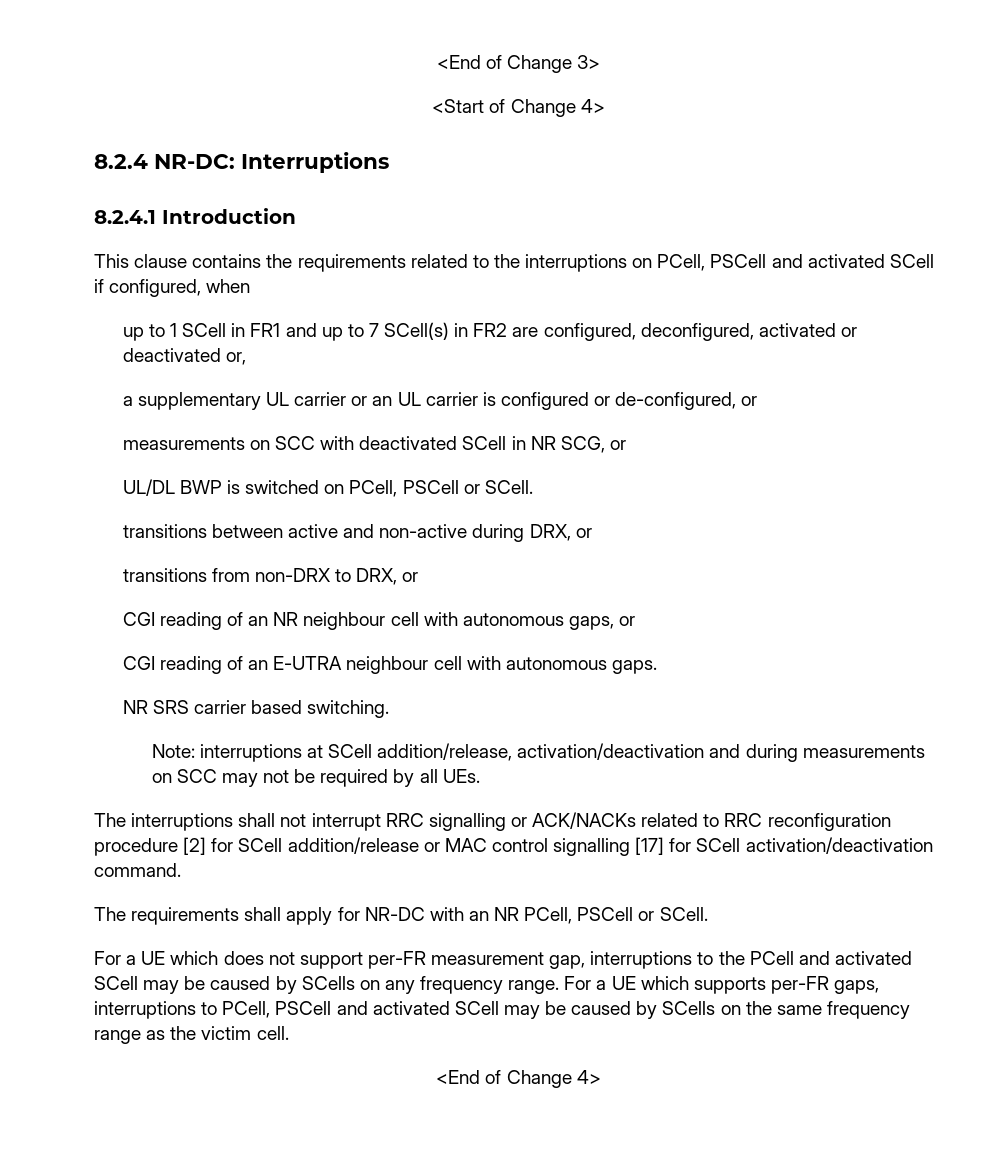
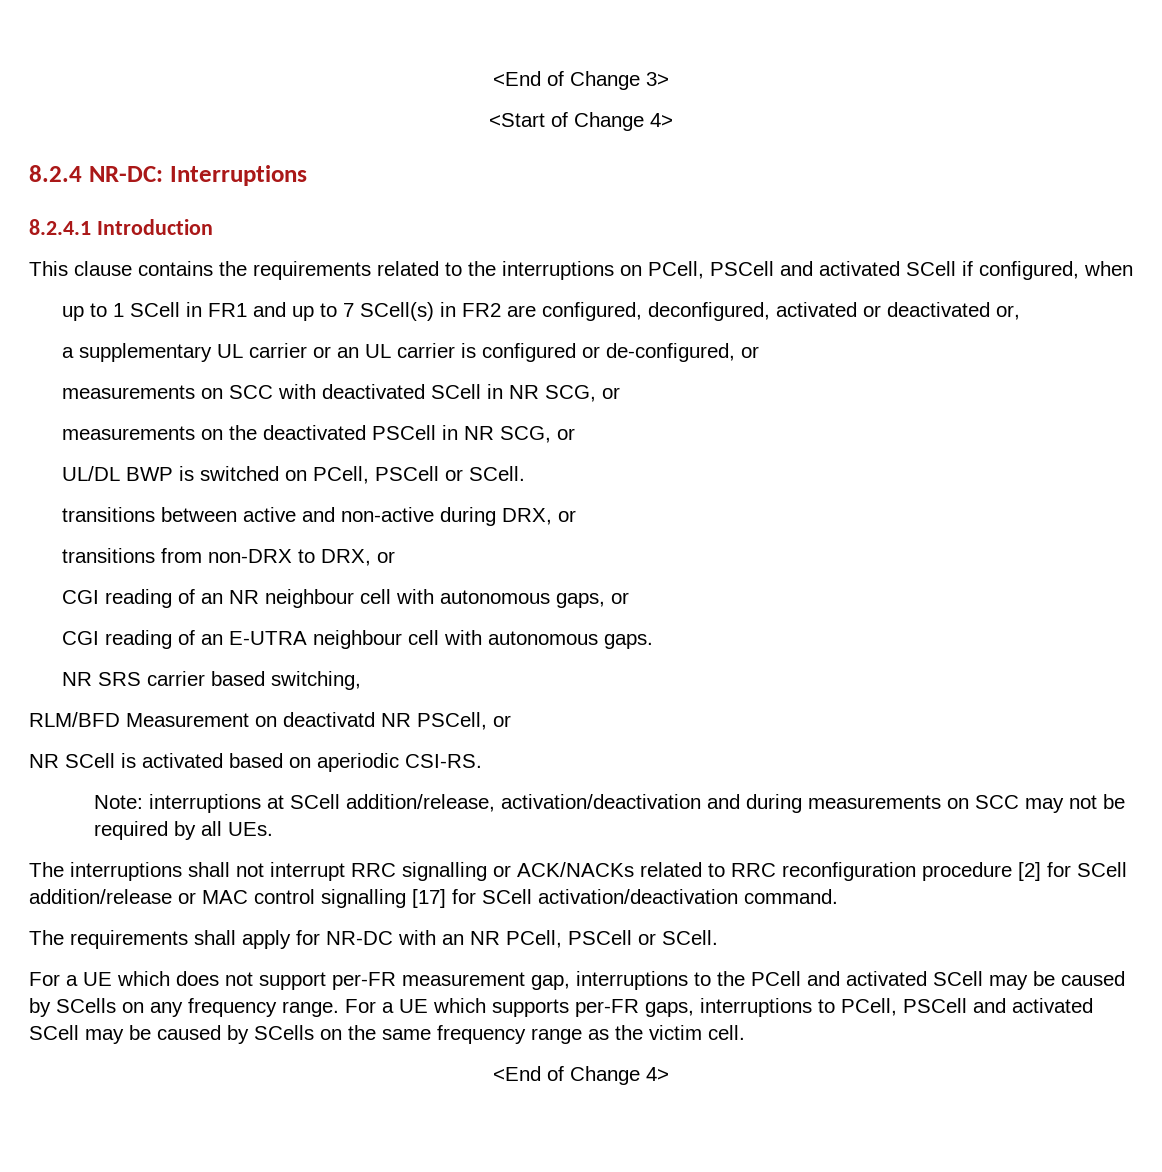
+ measurements on the deactivated PSCell in NR SCG, or
- NR SRS carrier based switching.
+ NR SRS carrier based switching,
+ RLM/BFD Measurement on deactivatd NR PSCell, or
+ NR SCell is activated based on aperiodic CSI-RS.

